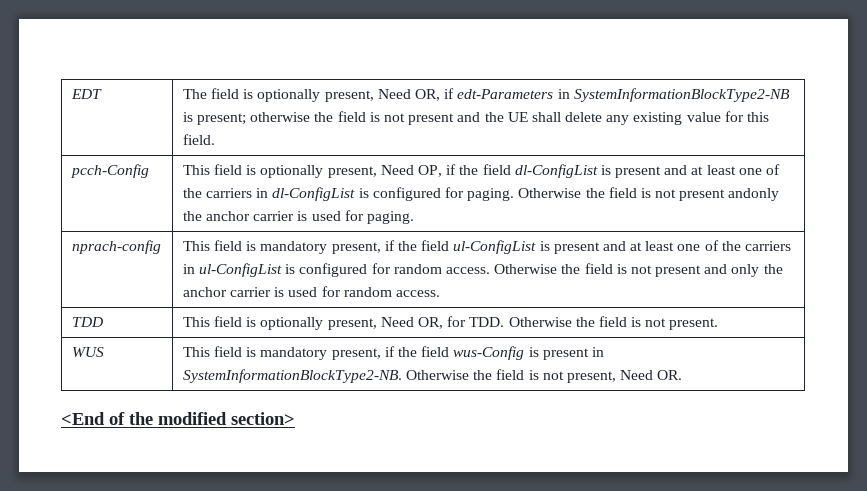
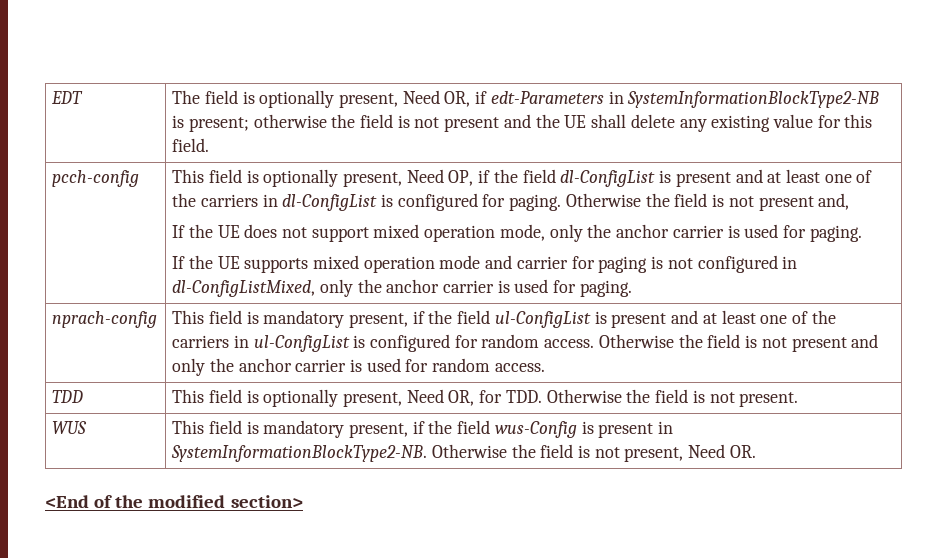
- pcch-Config
+ pcch-config
- Otherwise the field is not present andonly the anchor carrier is used for paging.
+ Otherwise the field is not present and,
+ If the UE does not support mixed operation mode, only the anchor carrier is used for paging.
+ If the UE supports mixed operation mode and carrier for paging is not configured in dl-ConfigListMixed, only the anchor carrier is used for paging.

